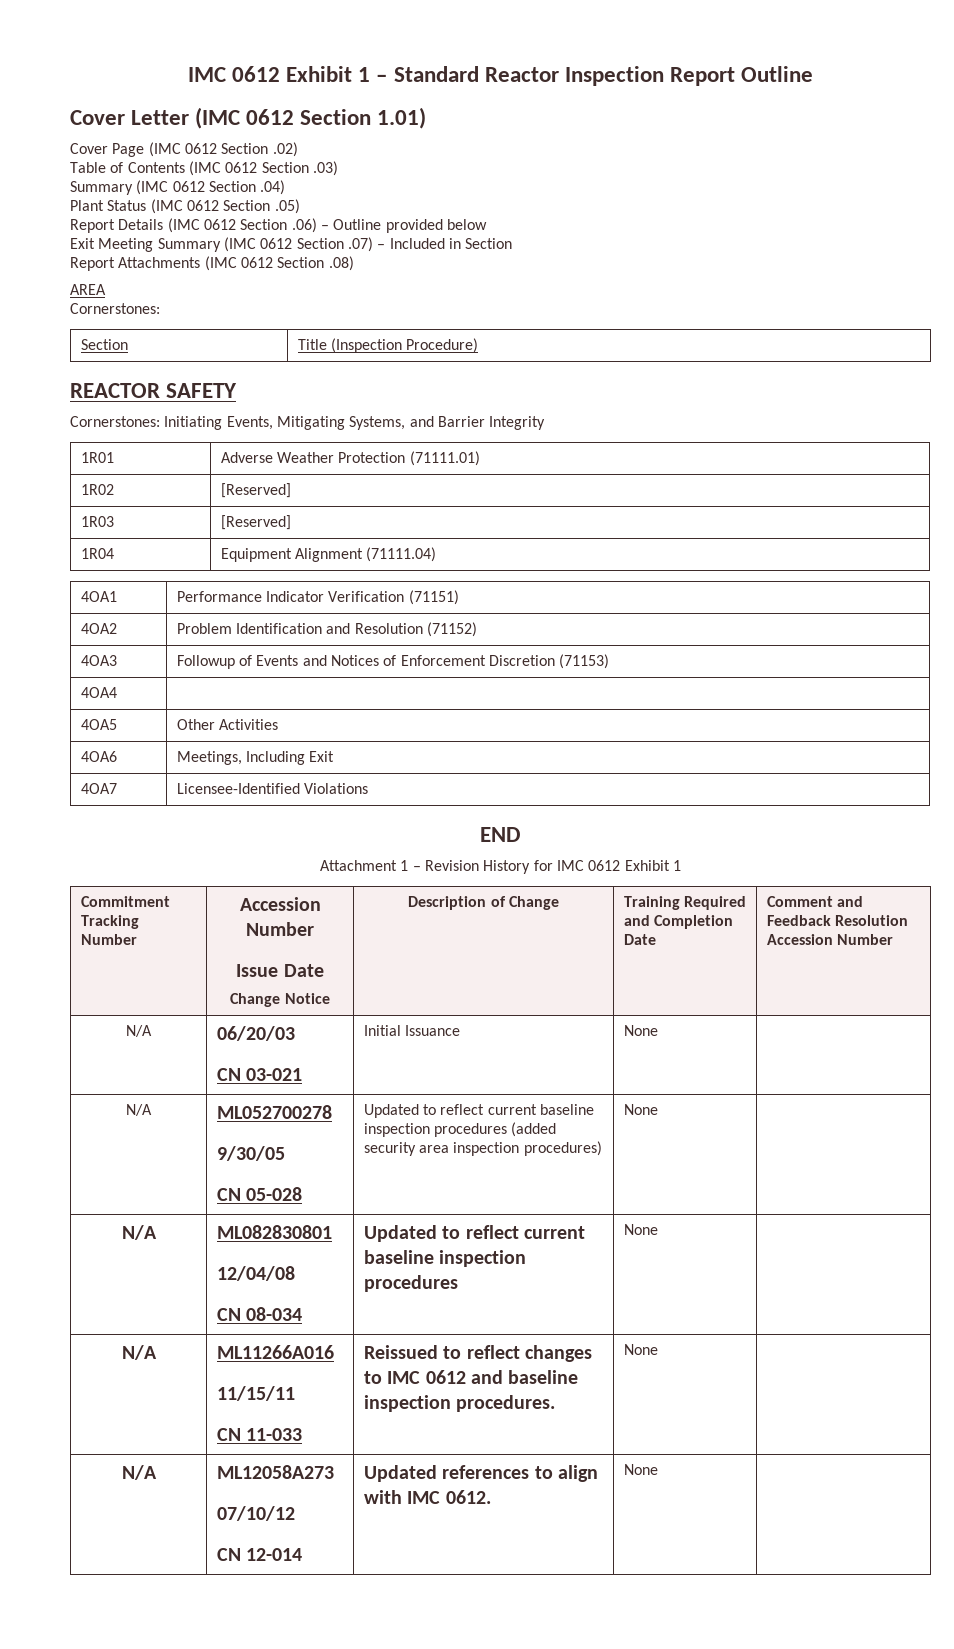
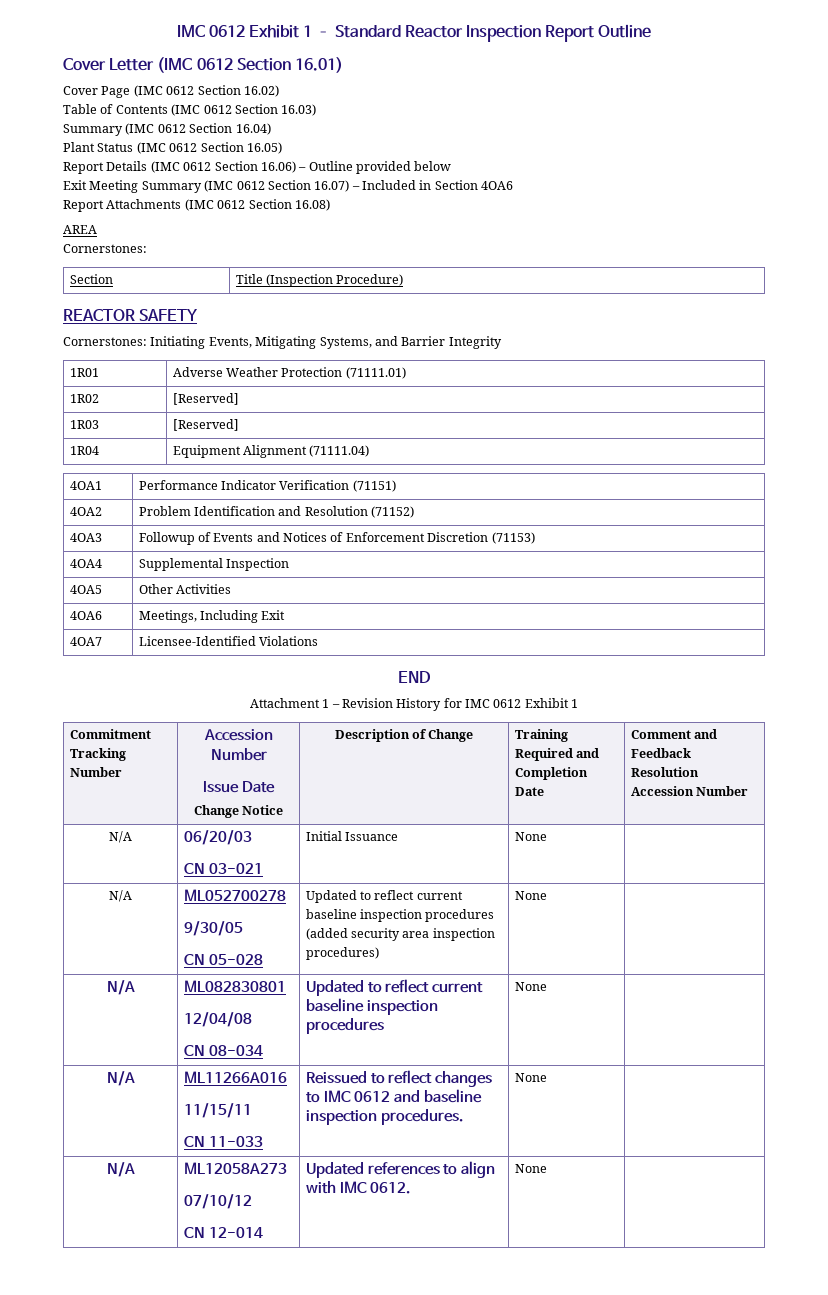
- Cover Letter (IMC 0612 Section 1.01)
+ Cover Letter (IMC 0612 Section 16.01)
- Cover Page (IMC 0612 Section .02)
+ Cover Page (IMC 0612 Section 16.02)
- Table of Contents (IMC 0612 Section .03)
- Summary (IMC 0612 Section .04)
+ Table of Contents (IMC 0612 Section 16.03)
+ Summary (IMC 0612 Section 16.04)
- Plant Status (IMC 0612 Section .05)
+ Plant Status (IMC 0612 Section 16.05)
- Report Details (IMC 0612 Section .06) – Outline provided below
+ Report Details (IMC 0612 Section 16.06) – Outline provided below
- Exit Meeting Summary (IMC 0612 Section .07) – Included in Section
+ Exit Meeting Summary (IMC 0612 Section 16.07) – Included in Section 4OA6
- Report Attachments (IMC 0612 Section .08)
+ Report Attachments (IMC 0612 Section 16.08)
- 4OA4 |
+ 4OA4 | Supplemental Inspection

